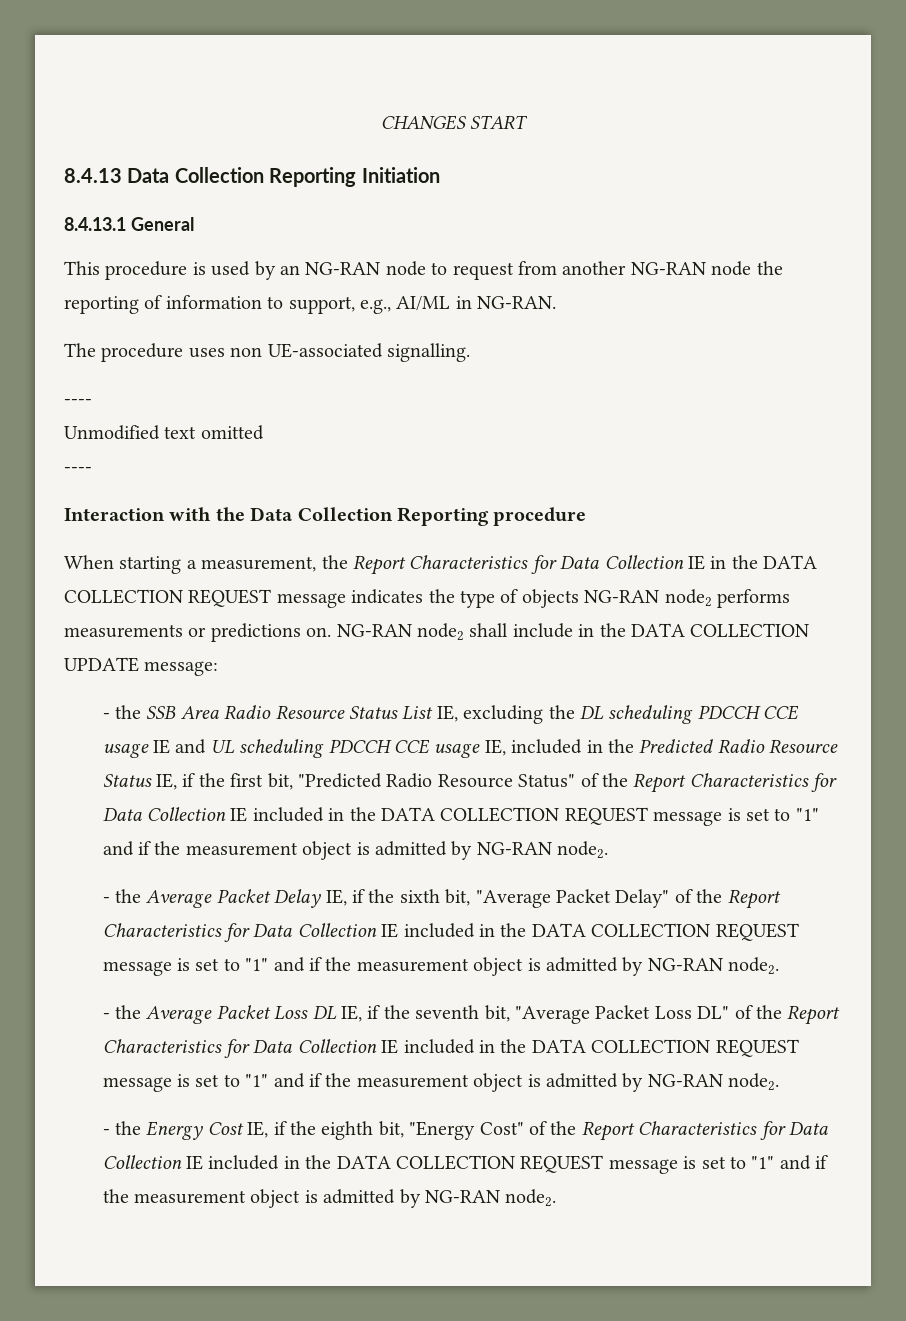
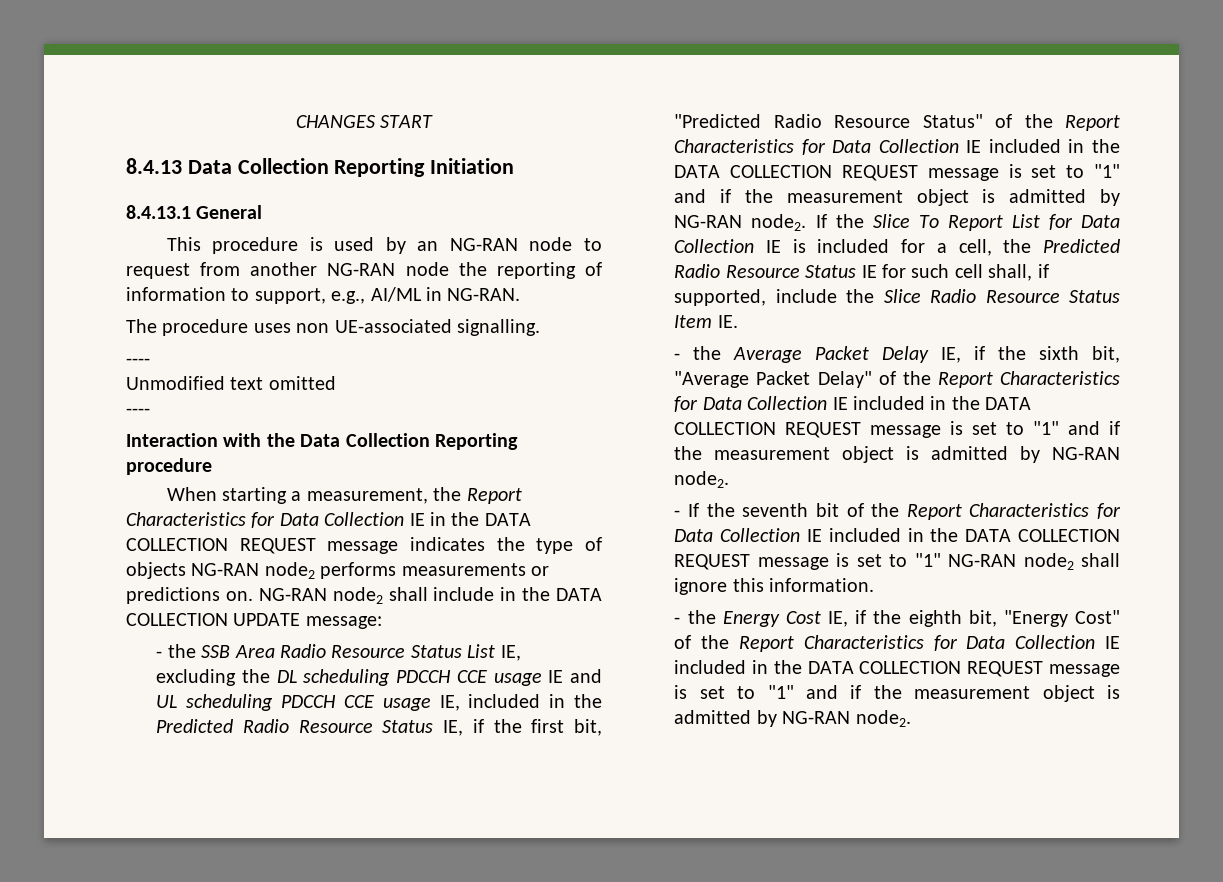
+ If the Slice To Report List for Data Collection IE is included for a cell, the Predicted Radio Resource Status IE for such cell shall, if supported, include the Slice Radio Resource Status Item IE.
- - the Average Packet Loss DL IE, if the seventh bit, "Average Packet Loss DL" of the Report Characteristics for Data Collection IE included in the DATA COLLECTION REQUEST message is set to "1" and if the measurement object is admitted by NG-RAN node2.
+ - If the seventh bit of the Report Characteristics for Data Collection IE included in the DATA COLLECTION REQUEST message is set to "1" NG-RAN node2 shall ignore this information.

